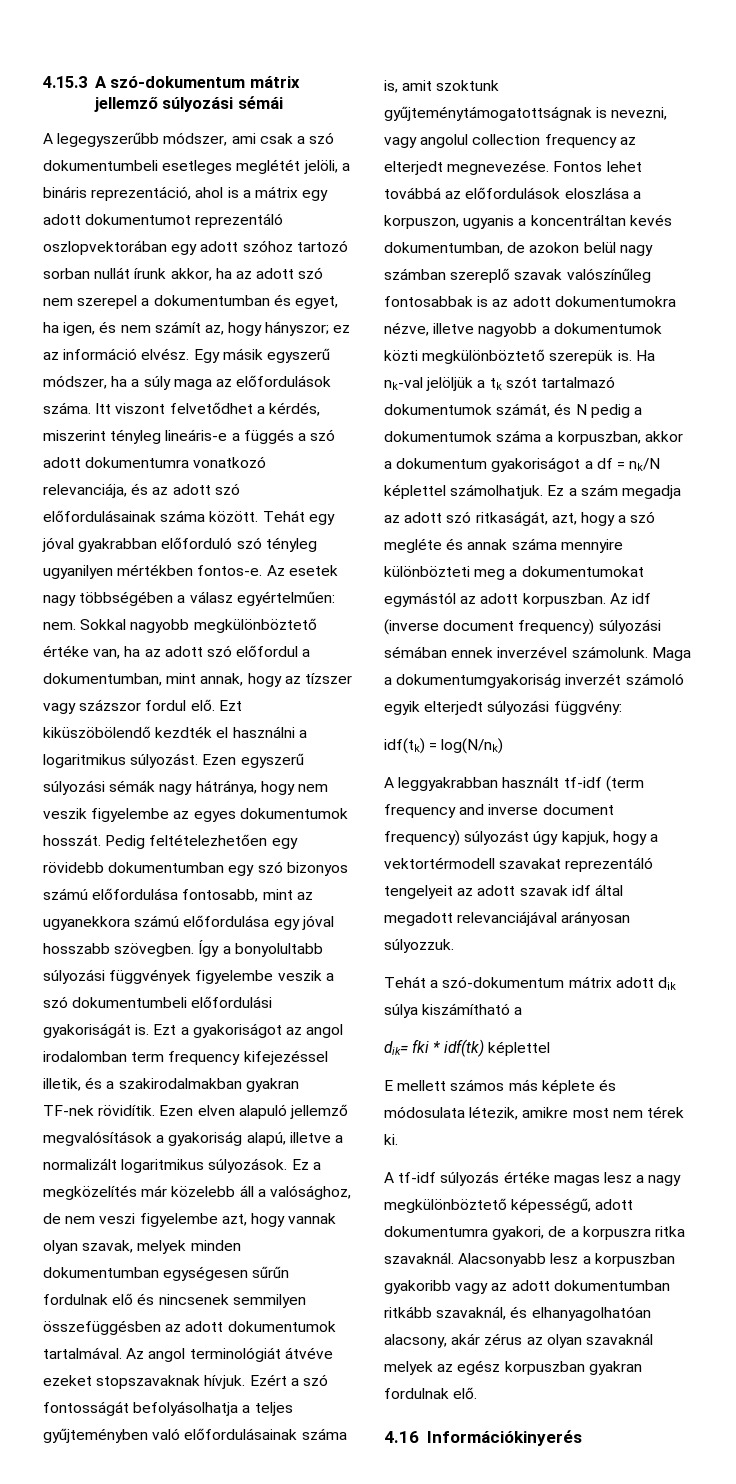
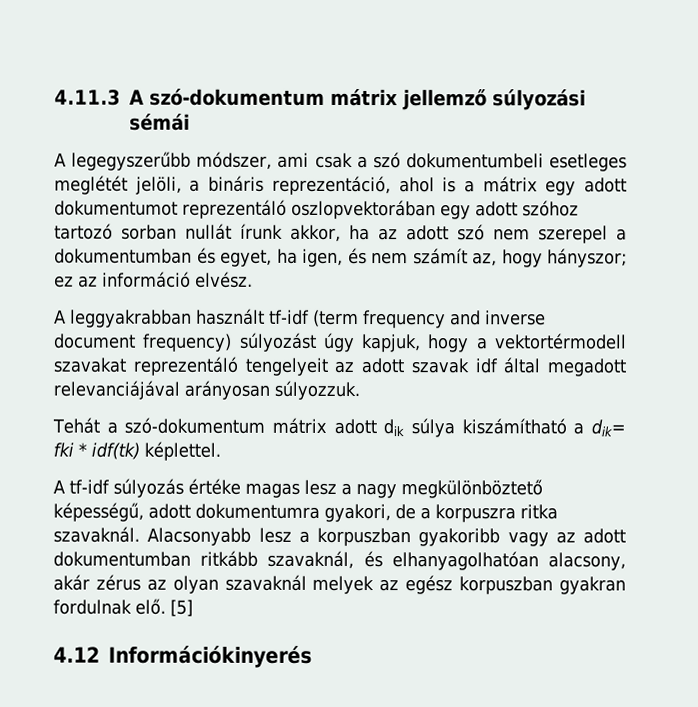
- 4.15.3 A szó-dokumentum mátrix jellemző súlyozási sémái
+ 4.11.3 A szó-dokumentum mátrix jellemző súlyozási sémái
- Egy másik egyszerű módszer, ha a súly maga az előfordulások száma. Itt viszont felvetődhet a kérdés, miszerint tényleg lineáris-e a függés a szó adott dokumentumra vonatkozó relevanciája, és az adott szó előfordulásainak száma között. Tehát egy jóval gyakrabban előforduló szó tényleg ugyanilyen mértékben fontos-e. Az esetek nagy többségében a válasz egyértelműen: nem. Sokkal nagyobb megkülönböztető értéke van, ha az adott szó előfordul a dokumentumban, mint annak, hogy az tízszer vagy százszor fordul elő. Ezt kiküszöbölendő kezdték el használni a logaritmikus súlyozást. Ezen egyszerű súlyozási sémák nagy hátránya, hogy nem veszik figyelembe az egyes dokumentumok hosszát. Pedig feltételezhetően egy rövidebb dokumentumban egy szó bizonyos számú előfordulása fontosabb, mint az ugyanekkora számú előfordulása egy jóval hosszabb szövegben. Így a bonyolultabb súlyozási függvények figyelembe veszik a szó dokumentumbeli előfordulási gyakoriságát is. Ezt a gyakoriságot az angol irodalomban term frequency kifejezéssel illetik, és a szakirodalmakban gyakran TF-nek rövidítik. Ezen elven alapuló jellemző megvalósítások a gyakoriság alapú, illetve a normalizált logaritmikus súlyozások. Ez a megközelítés már közelebb áll a valósághoz, de nem veszi figyelembe azt, hogy vannak olyan szavak, melyek minden dokumentumban egységesen sűrűn fordulnak elő és nincsenek semmilyen összefüggésben az adott dokumentumok tartalmával. Az angol terminológiát átvéve ezeket stopszavaknak hívjuk. Ezért a szó fontosságát befolyásolhatja a teljes gyűjteményben való előfordulásainak száma is, amit szoktunk gyűjteménytámogatottságnak is nevezni, vagy angolul collection frequency az elterjedt megnevezése. Fontos lehet továbbá az előfordulások eloszlása a korpuszon, ugyanis a koncentráltan kevés dokumentumban, de azokon belül nagy számban szereplő szavak valószínűleg fontosabbak is az adott dokumentumokra nézve, illetve nagyobb a dokumentumok közti megkülönböztető szerepük is. Ha nk-val jelöljük a tk szót tartalmazó dokumentumok számát, és N pedig a dokumentumok száma a korpuszban, akkor a dokumentum gyakoriságot a df = nk/N képlettel számolhatjuk. Ez a szám megadja az adott szó ritkaságát, azt, hogy a szó megléte és annak száma mennyire különbözteti meg a dokumentumokat egymástól az adott korpuszban. Az idf (inverse document frequency) súlyozási sémában ennek inverzével számolunk. Maga a dokumentumgyakoriság inverzét számoló egyik elterjedt súlyozási függvény:
- idf(tk) = log(N/nk)
- Tehát a szó-dokumentum mátrix adott dik súlya kiszámítható a
- dik= fki * idf(tk) képlettel
- E mellett számos más képlete és módosulata létezik, amikre most nem térek ki.
+ Tehát a szó-dokumentum mátrix adott dik súlya kiszámítható a dik= fki * idf(tk) képlettel.
- Alacsonyabb lesz a korpuszban gyakoribb vagy az adott dokumentumban ritkább szavaknál, és elhanyagolhatóan alacsony, akár zérus az olyan szavaknál melyek az egész korpuszban gyakran fordulnak elő.
- 4.16 Információkinyerés
+ Alacsonyabb lesz a korpuszban gyakoribb vagy az adott dokumentumban ritkább szavaknál, és elhanyagolhatóan alacsony, akár zérus az olyan szavaknál melyek az egész korpuszban gyakran fordulnak elő. [5]
+ 4.12 Információkinyerés

